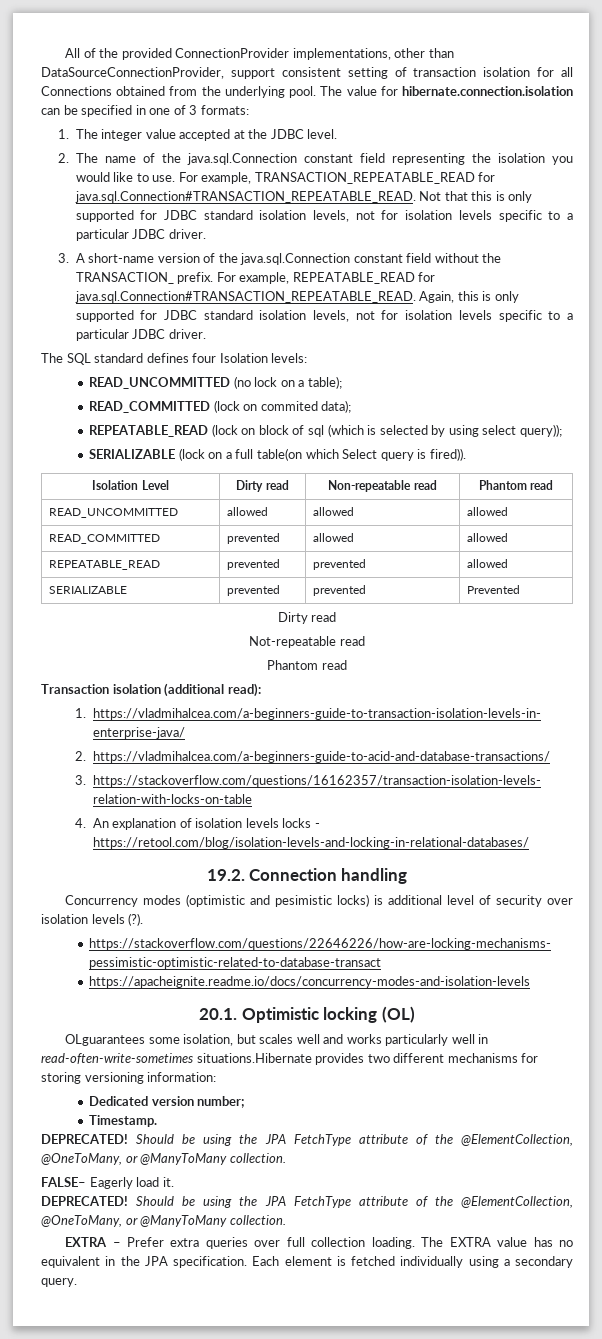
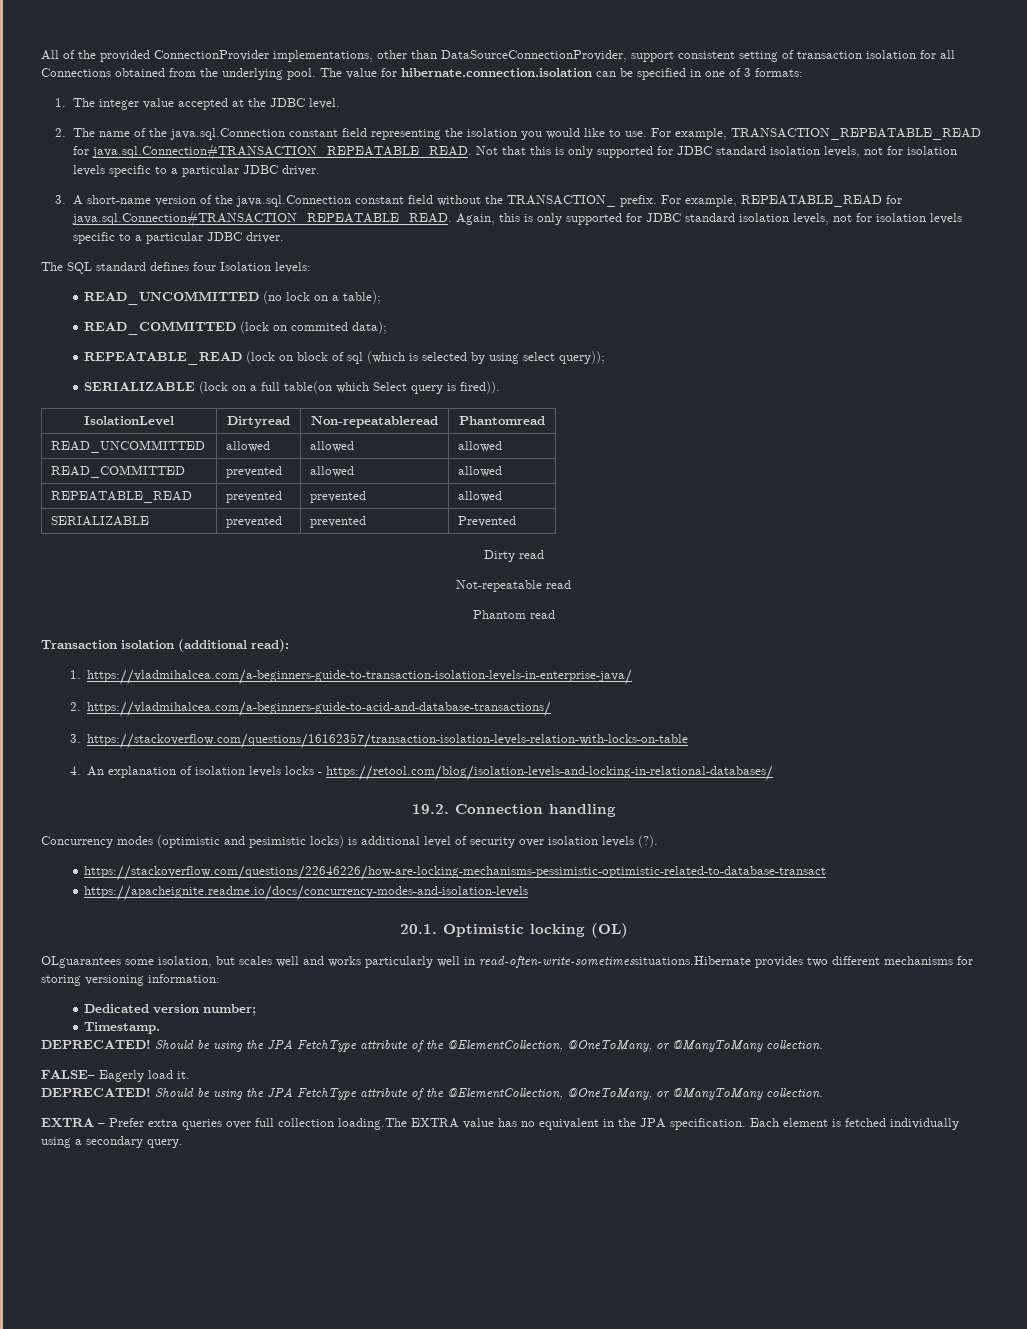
- Isolation Level | Dirty read | Non-repeatable read | Phantom read
+ IsolationLevel | Dirtyread | Non-repeatableread | Phantomread
- OLguarantees some isolation, but scales well and works particularly well in read-often-write-sometimes situations.Hibernate provides two different mechanisms for storing versioning information:
+ OLguarantees some isolation, but scales well and works particularly well in read-often-write-sometimessituations.Hibernate provides two different mechanisms for storing versioning information:
- EXTRA – Prefer extra queries over full collection loading. The EXTRA value has no equivalent in the JPA specification.
+ EXTRA – Prefer extra queries over full collection loading.The EXTRA value has no equivalent in the JPA specification.

